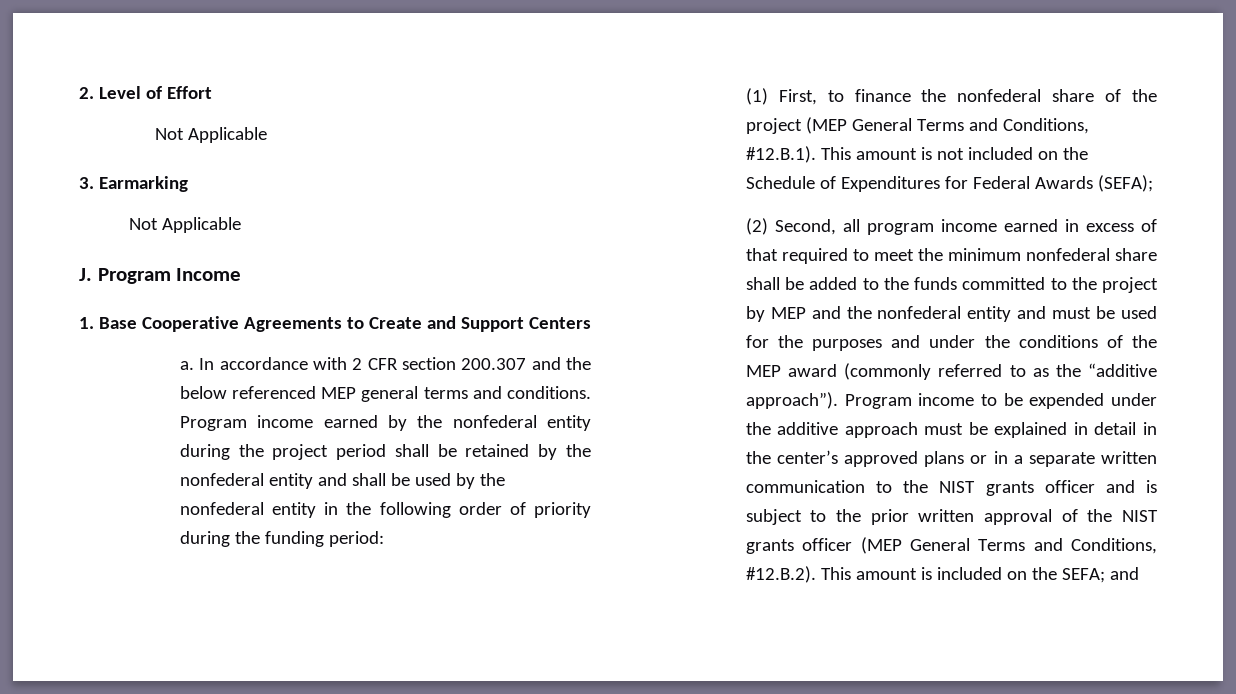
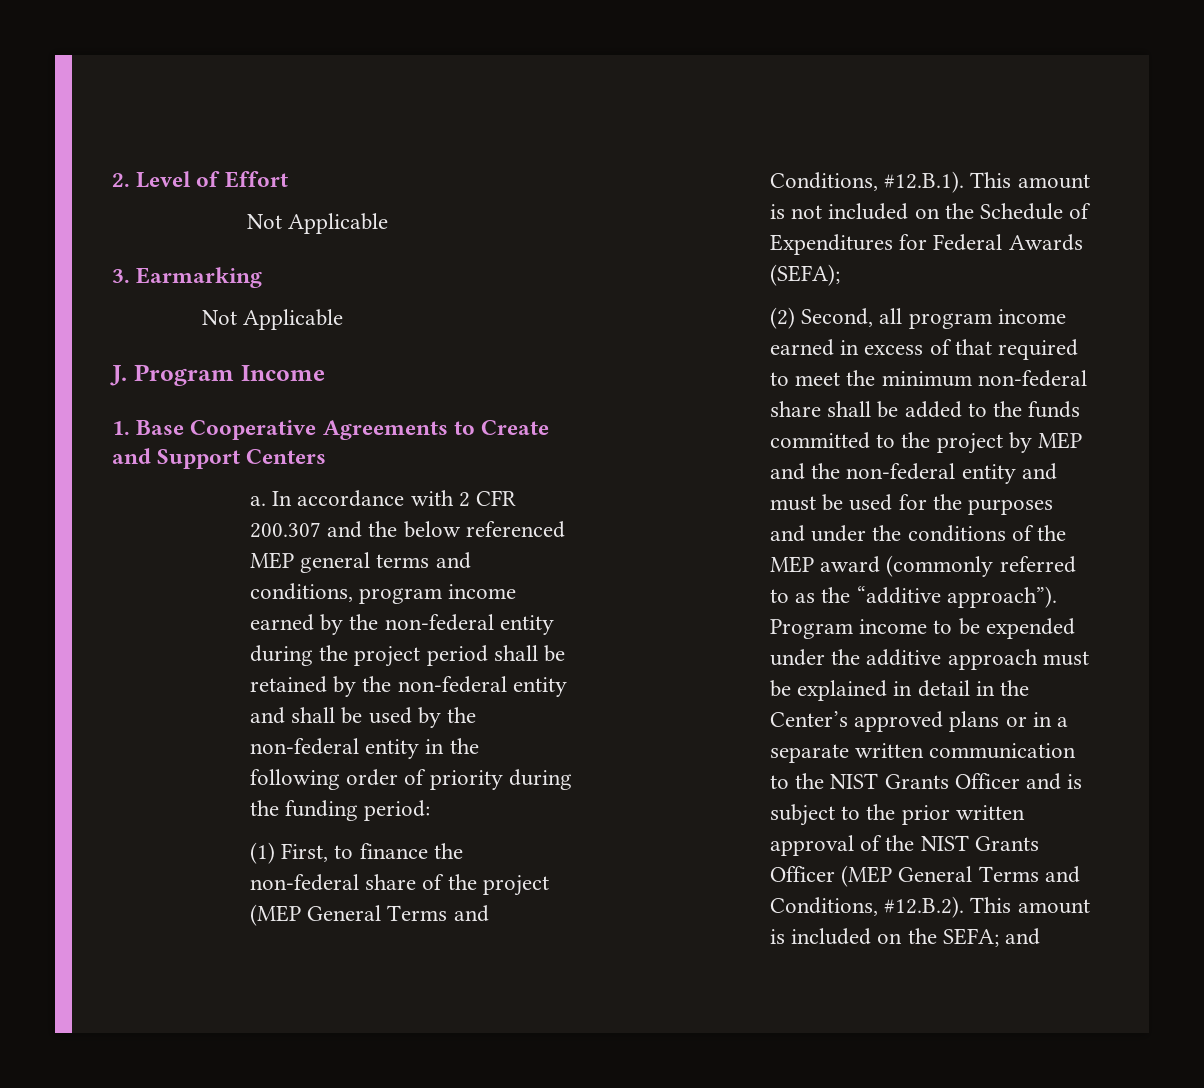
- In accordance with 2 CFR section 200.307 and the below referenced MEP general terms and conditions. Program income earned by the nonfederal entity during the project period shall be retained by the nonfederal entity and shall be used by the nonfederal entity in the following order of priority during the funding period:
+ In accordance with 2 CFR 200.307 and the below referenced MEP general terms and conditions, program income earned by the non-federal entity during the project period shall be retained by the non-federal entity and shall be used by the non-federal entity in the following order of priority during the funding period:
- (1) First, to finance the nonfederal share of the project (MEP General Terms and Conditions, #12.B.1). This amount is not included on the Schedule of Expenditures for Federal Awards (SEFA);
+ (1) First, to finance the non-federal share of the project (MEP General Terms and Conditions, #12.B.1). This amount is not included on the Schedule of Expenditures for Federal Awards (SEFA);
- (2) Second, all program income earned in excess of that required to meet the minimum nonfederal share shall be added to the funds committed to the project by MEP and the nonfederal entity and must be used for the purposes and under the conditions of the MEP award (commonly referred to as the “additive approach”).
+ (2) Second, all program income earned in excess of that required to meet the minimum non-federal share shall be added to the funds committed to the project by MEP and the non-federal entity and must be used for the purposes and under the conditions of the MEP award (commonly referred to as the “additive approach”).
- Program income to be expended under the additive approach must be explained in detail in the center’s approved plans or in a separate written communication to the NIST grants officer and is subject to the prior written approval of the NIST grants officer (MEP General Terms and Conditions, #12.B.2). This amount is included on the SEFA; and
+ Program income to be expended under the additive approach must be explained in detail in the Center’s approved plans or in a separate written communication to the NIST Grants Officer and is subject to the prior written approval of the NIST Grants Officer (MEP General Terms and Conditions, #12.B.2). This amount is included on the SEFA; and

